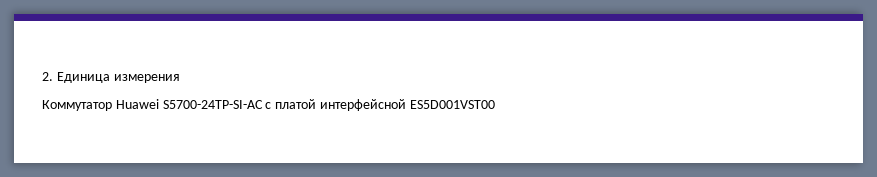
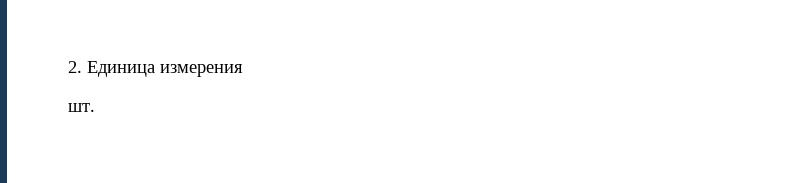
- Коммутатор Huawei S5700-24TP-SI-AC с платой интерфейсной ES5D001VST00
+ шт.

